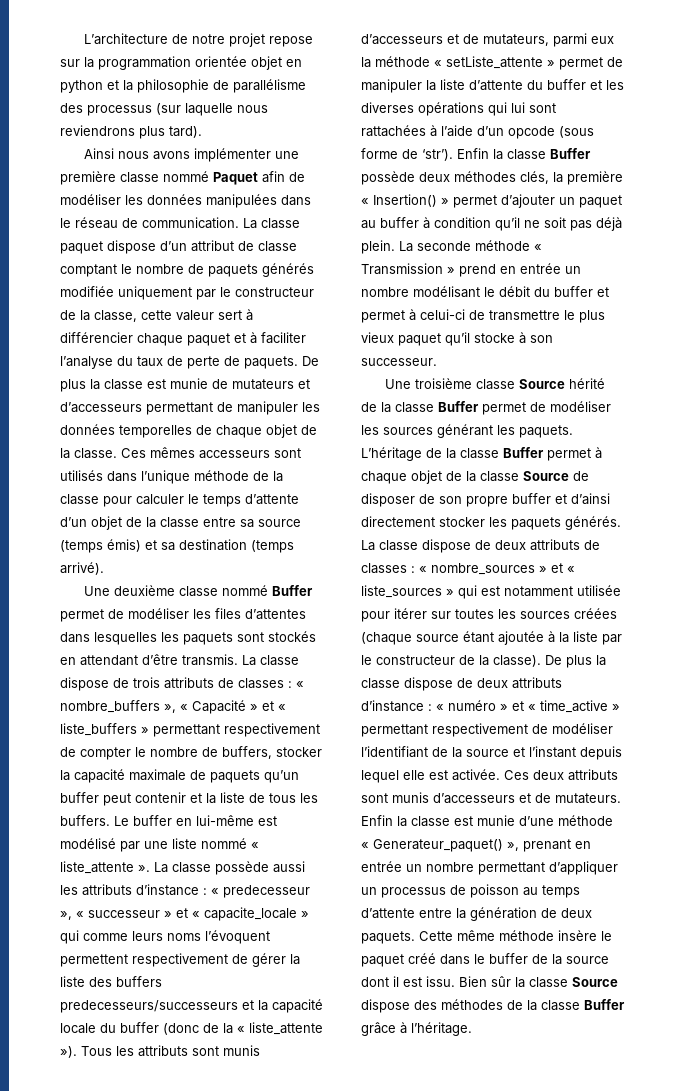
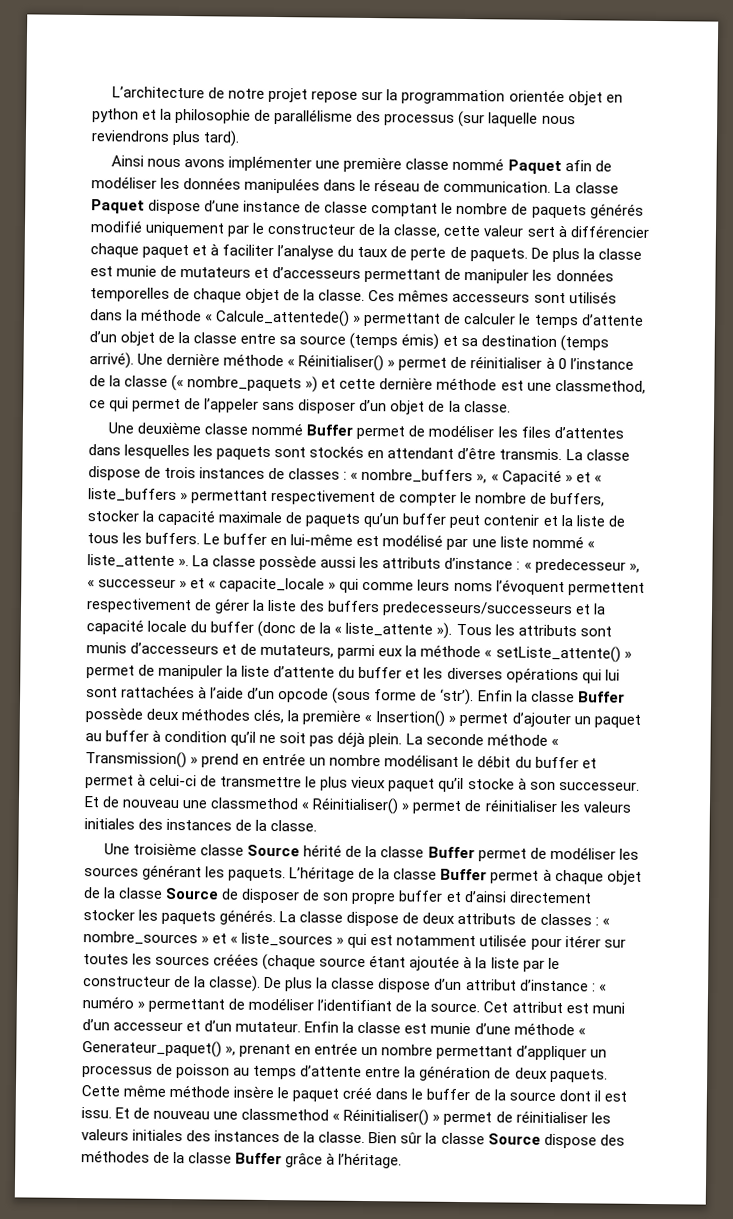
- La classe paquet dispose d’un attribut de classe comptant le nombre de paquets générés modifiée uniquement par le constructeur de la classe, cette valeur sert à différencier chaque paquet et à faciliter l’analyse du taux de perte de paquets.
+ La classe Paquet dispose d’une instance de classe comptant le nombre de paquets générés modifié uniquement par le constructeur de la classe, cette valeur sert à différencier chaque paquet et à faciliter l’analyse du taux de perte de paquets.
- Ces mêmes accesseurs sont utilisés dans l’unique méthode de la classe pour calculer le temps d’attente d’un objet de la classe entre sa source (temps émis) et sa destination (temps arrivé).
+ Ces mêmes accesseurs sont utilisés dans la méthode « Calcule_attentede() » permettant de calculer le temps d’attente d’un objet de la classe entre sa source (temps émis) et sa destination (temps arrivé). Une dernière méthode « Réinitialiser() » permet de réinitialiser à 0 l’instance de la classe (« nombre_paquets ») et cette dernière méthode est une classmethod, ce qui permet de l’appeler sans disposer d’un objet de la classe.
- La classe dispose de trois attributs de classes : « nombre_buffers », « Capacité » et « liste_buffers » permettant respectivement de compter le nombre de buffers, stocker la capacité maximale de paquets qu’un buffer peut contenir et la liste de tous les buffers.
+ La classe dispose de trois instances de classes : « nombre_buffers », « Capacité » et « liste_buffers » permettant respectivement de compter le nombre de buffers, stocker la capacité maximale de paquets qu’un buffer peut contenir et la liste de tous les buffers.
- Tous les attributs sont munis d’accesseurs et de mutateurs, parmi eux la méthode « setListe_attente » permet de manipuler la liste d’attente du buffer et les diverses opérations qui lui sont rattachées à l’aide d’un opcode (sous forme de ‘str’).
+ Tous les attributs sont munis d’accesseurs et de mutateurs, parmi eux la méthode « setListe_attente() » permet de manipuler la liste d’attente du buffer et les diverses opérations qui lui sont rattachées à l’aide d’un opcode (sous forme de ‘str’).
- La seconde méthode « Transmission » prend en entrée un nombre modélisant le débit du buffer et permet à celui-ci de transmettre le plus vieux paquet qu’il stocke à son successeur.
+ La seconde méthode « Transmission() » prend en entrée un nombre modélisant le débit du buffer et permet à celui-ci de transmettre le plus vieux paquet qu’il stocke à son successeur. Et de nouveau une classmethod « Réinitialiser() » permet de réinitialiser les valeurs initiales des instances de la classe.
- De plus la classe dispose de deux attributs d’instance : « numéro » et « time_active » permettant respectivement de modéliser l’identifiant de la source et l’instant depuis lequel elle est activée. Ces deux attributs sont munis d’accesseurs et de mutateurs.
+ De plus la classe dispose d’un attribut d’instance : « numéro » permettant de modéliser l’identifiant de la source. Cet attribut est muni d’un accesseur et d’un mutateur.
- Cette même méthode insère le paquet créé dans le buffer de la source dont il est issu.
+ Cette même méthode insère le paquet créé dans le buffer de la source dont il est issu. Et de nouveau une classmethod « Réinitialiser() » permet de réinitialiser les valeurs initiales des instances de la classe.

